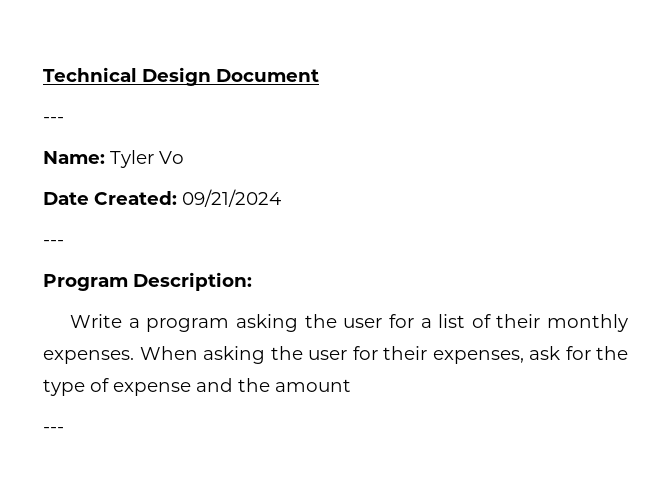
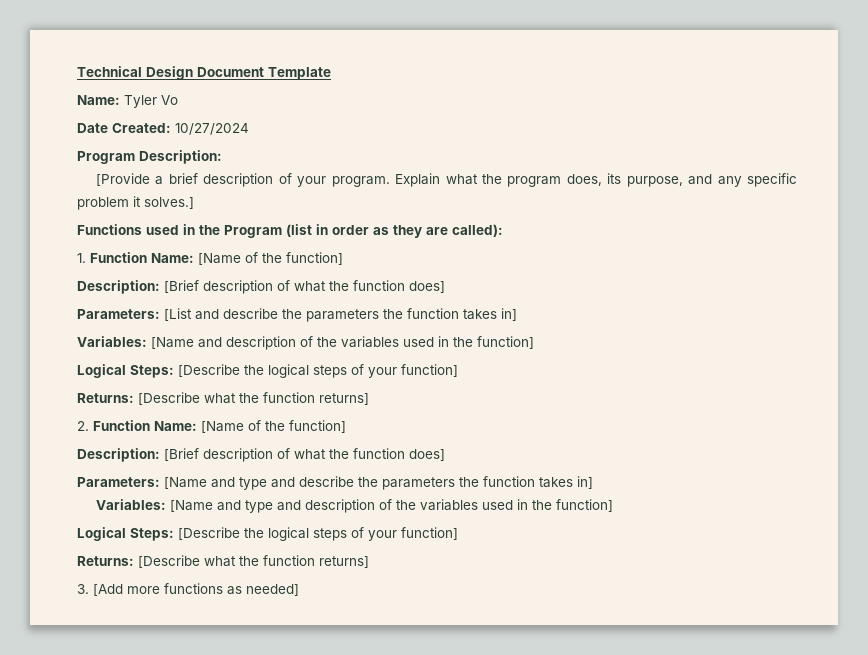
- Technical Design Document
- ---
+ Technical Design Document Template
- Date Created: 09/21/2024
- ---
+ Date Created: 10/27/2024
- Write a program asking the user for a list of their monthly expenses. When asking the user for their expenses, ask for the type of expense and the amount
- ---
+ [Provide a brief description of your program. Explain what the program does, its purpose, and any specific problem it solves.]
+ Functions used in the Program (list in order as they are called):
+ 1. Function Name: [Name of the function]
+ Description: [Brief description of what the function does]
+ Parameters: [List and describe the parameters the function takes in]
+ Variables: [Name and description of the variables used in the function]
+ Logical Steps: [Describe the logical steps of your function]
+ Returns: [Describe what the function returns]
+ 2. Function Name: [Name of the function]
+ Description: [Brief description of what the function does]
+ Parameters: [Name and type and describe the parameters the function takes in]
+ Variables: [Name and type and description of the variables used in the function]
+ Logical Steps: [Describe the logical steps of your function]
+ Returns: [Describe what the function returns]
+ 3. [Add more functions as needed]

